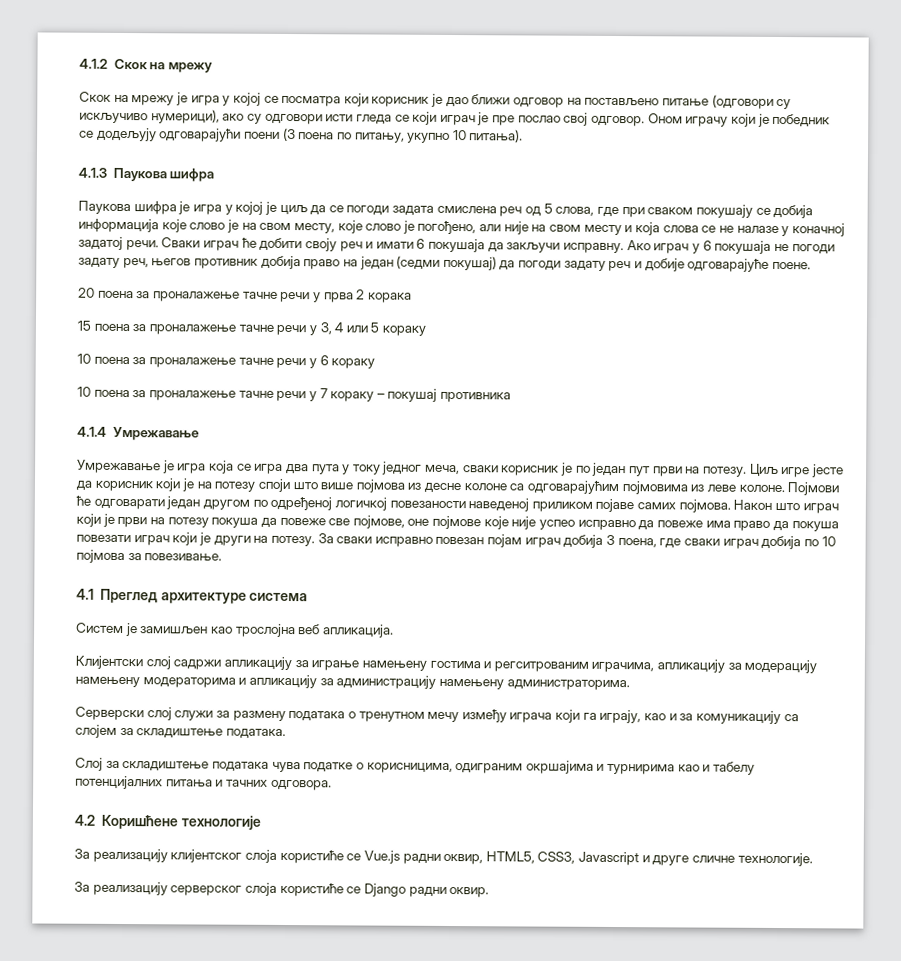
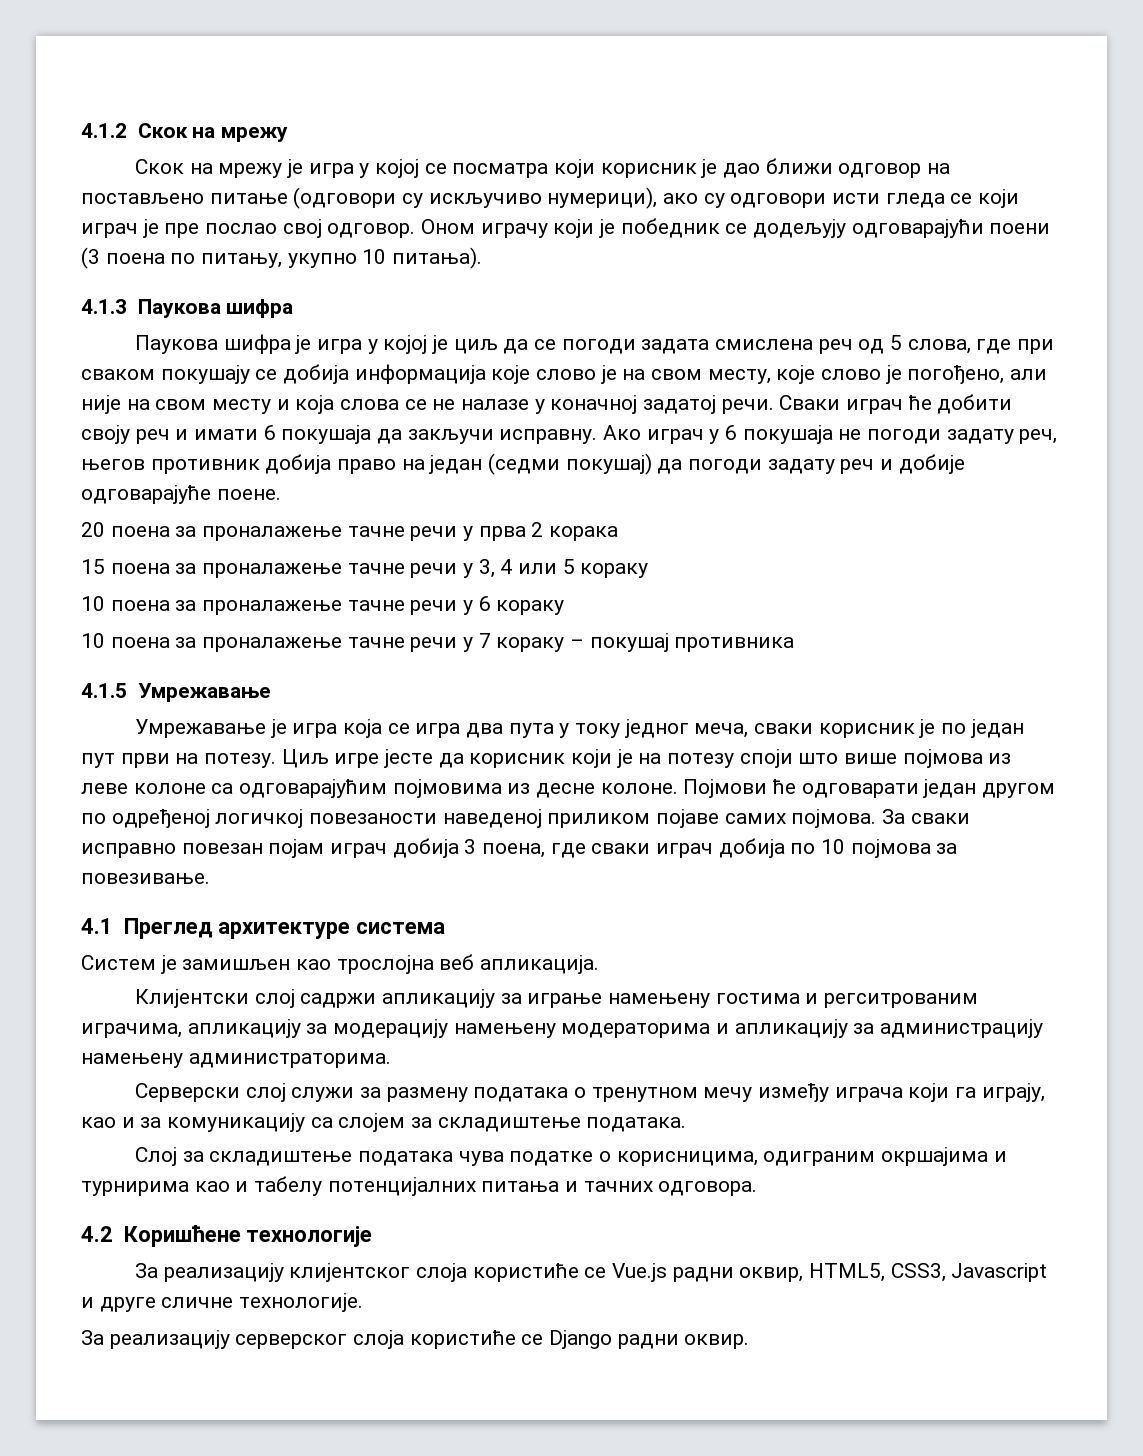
- 4.1.4 Умрежавање
+ 4.1.5 Умрежавање
- Циљ игре јесте да корисник који је на потезу споји што више појмова из десне колоне са одговарајућим појмовима из леве колоне.
+ Циљ игре јесте да корисник који је на потезу споји што више појмова из леве колоне са одговарајућим појмовима из десне колоне.
- Након што играч који је први на потезу покуша да повеже све појмове, оне појмове које није успео исправно да повеже има право да покуша повезати играч који је други на потезу.

